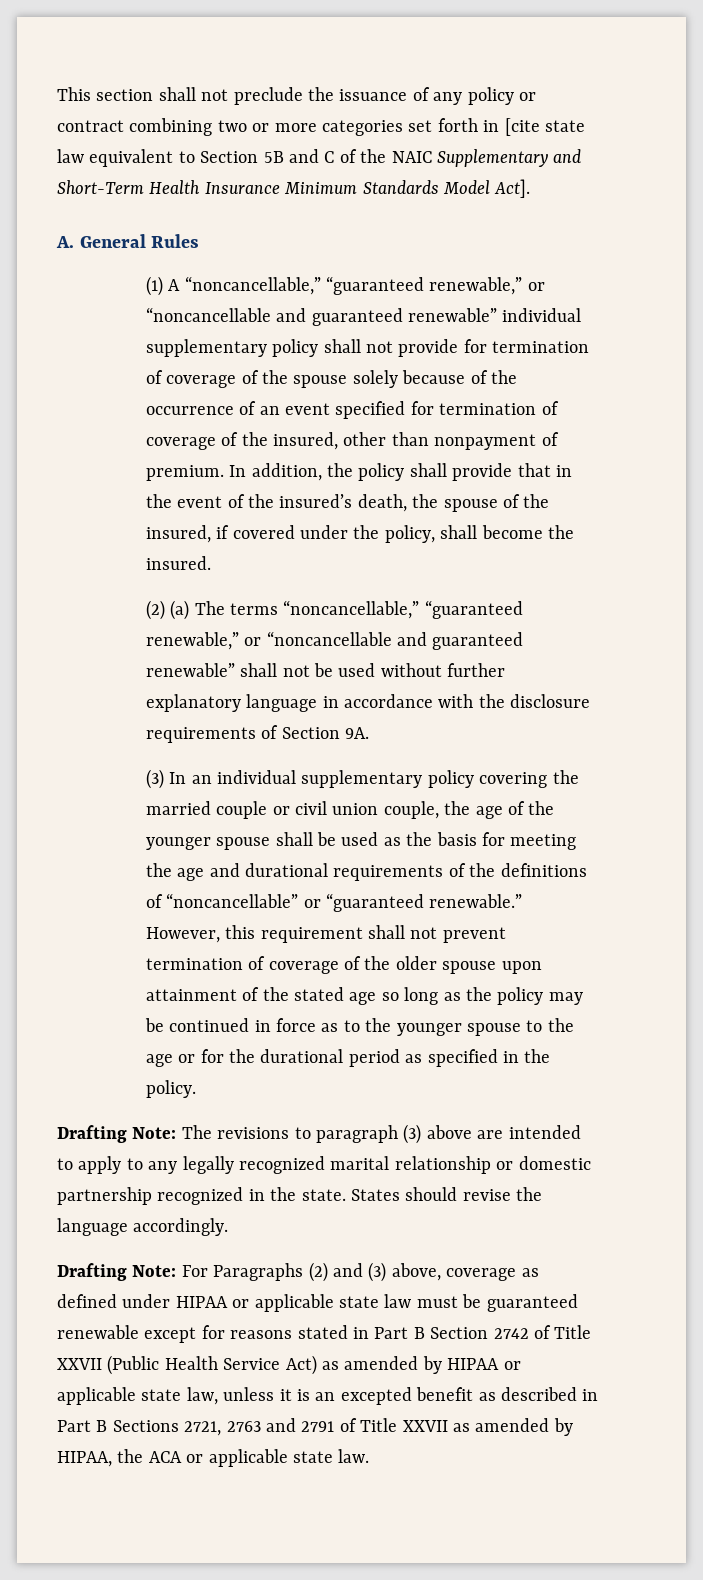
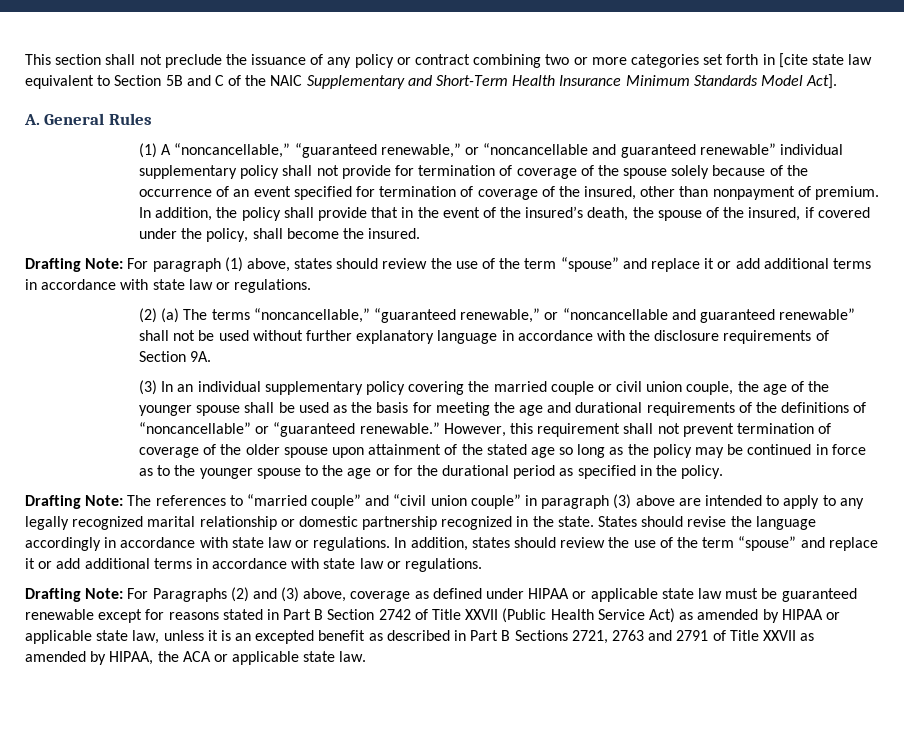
+ Drafting Note: For paragraph (1) above, states should review the use of the term “spouse” and replace it or add additional terms in accordance with state law or regulations.
- Drafting Note: The revisions to paragraph (3) above are intended to apply to any legally recognized marital relationship or domestic partnership recognized in the state.
+ Drafting Note: The references to “married couple” and “civil union couple” in paragraph (3) above are intended to apply to any legally recognized marital relationship or domestic partnership recognized in the state.
- States should revise the language accordingly.
+ States should revise the language accordingly in accordance with state law or regulations. In addition, states should review the use of the term “spouse” and replace it or add additional terms in accordance with state law or regulations.

